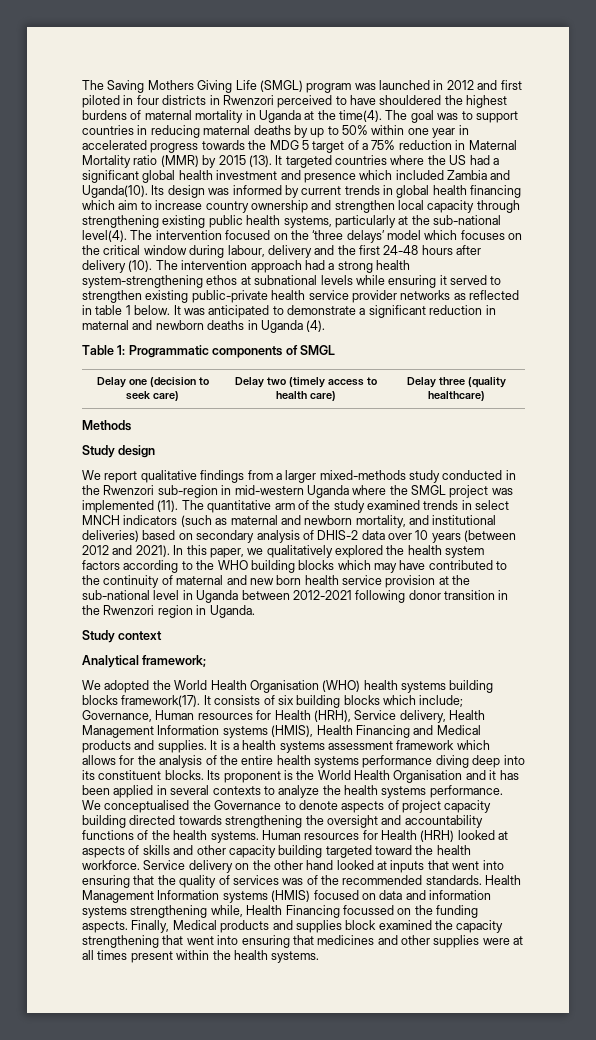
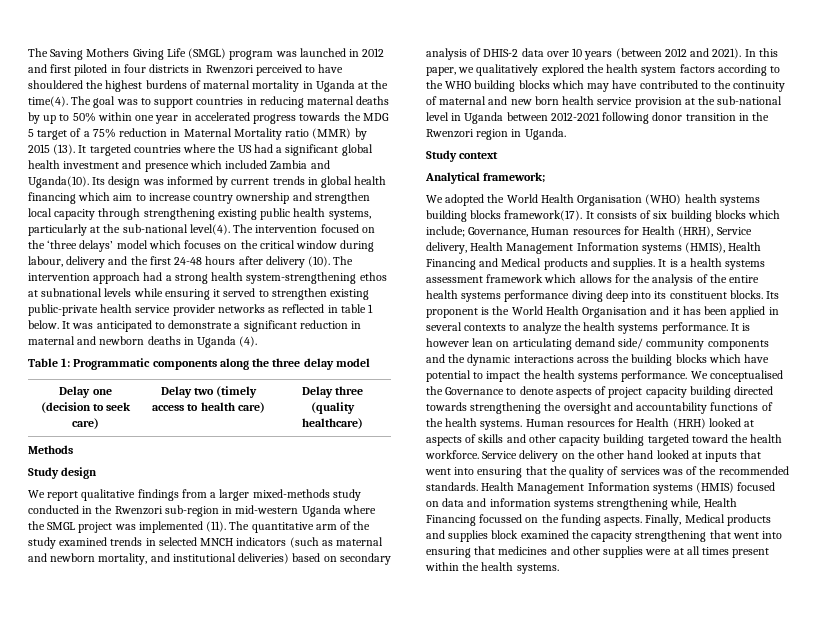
- Table 1: Programmatic components of SMGL
+ Table 1: Programmatic components along the three delay model
- The quantitative arm of the study examined trends in select MNCH indicators (such as maternal and newborn mortality, and institutional deliveries) based on secondary analysis of DHIS-2 data over 10 years (between 2012 and 2021).
+ The quantitative arm of the study examined trends in selected MNCH indicators (such as maternal and newborn mortality, and institutional deliveries) based on secondary analysis of DHIS-2 data over 10 years (between 2012 and 2021).
+ It is however lean on articulating demand side/ community components and the dynamic interactions across the building blocks which have potential to impact the health systems performance.

